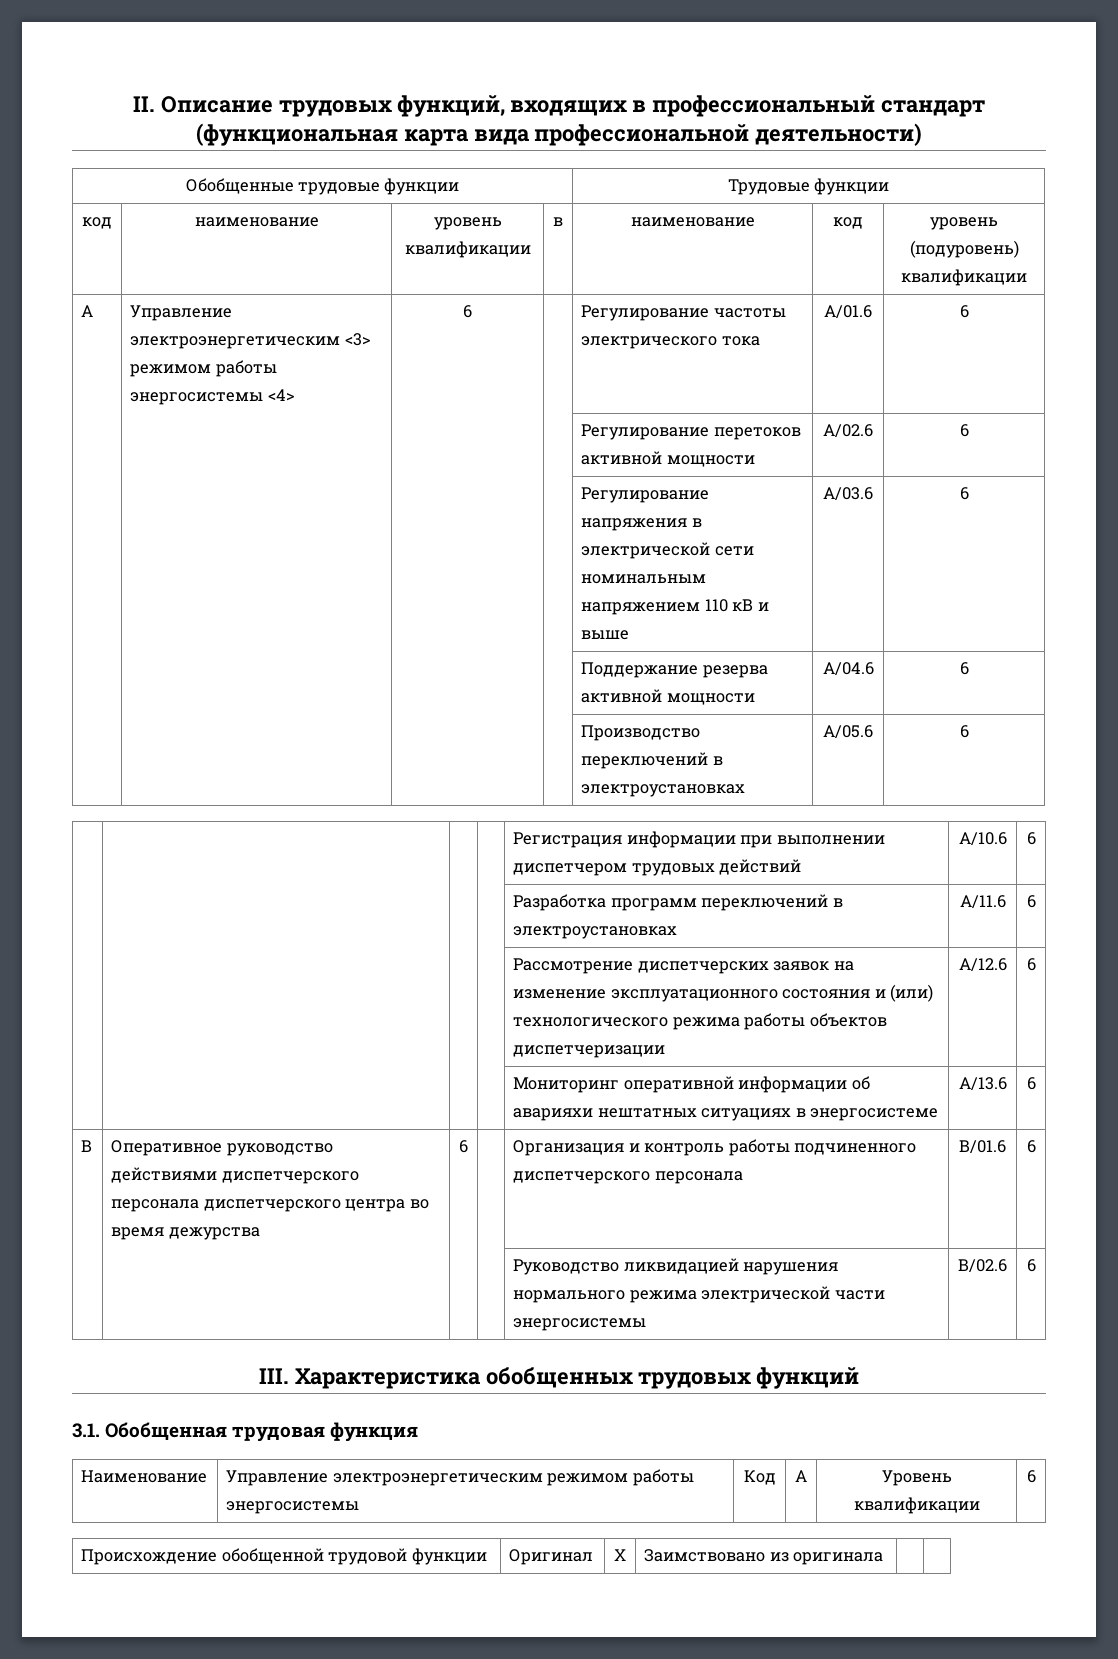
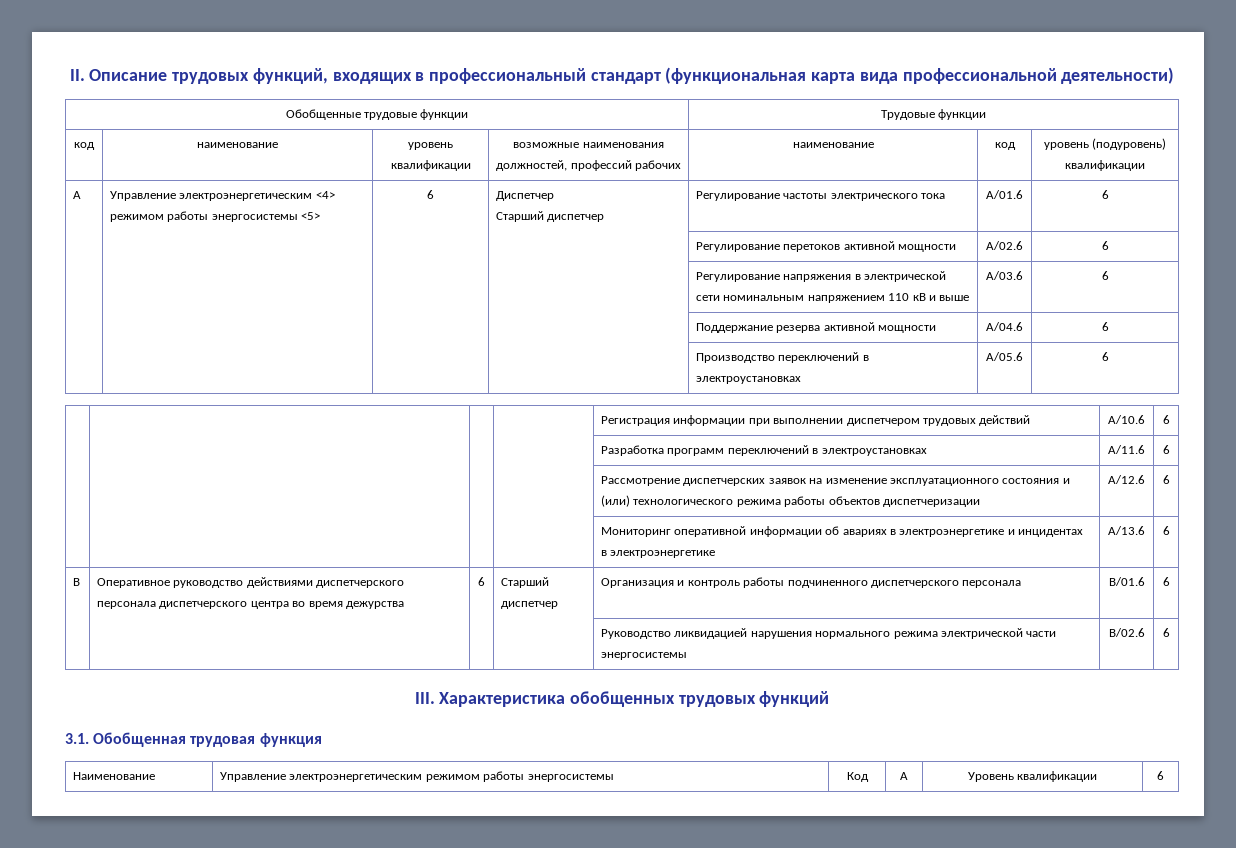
- код | наименование | уровень квалификации | в | наименование | код | уровень (подуровень) квалификации
+ код | наименование | уровень квалификации | возможные наименования должностей, профессий рабочих | наименование | код | уровень (подуровень) квалификации
- A | Управление электроэнергетическим <3> режимом работы энергосистемы <4> | 6 | | Регулирование частоты электрического тока | A/01.6 | 6
+ A | Управление электроэнергетическим <4> режимом работы энергосистемы <5> | 6 | Диспетчер
+ Старший диспетчер | Регулирование частоты электрического тока | A/01.6 | 6
- | | | | Мониторинг оперативной информации об аварияхи нештатных ситуациях в энергосистеме | A/13.6 | 6
+ | | | | Мониторинг оперативной информации об авариях в электроэнергетике и инцидентах в электроэнергетике | A/13.6 | 6
- B | Оперативное руководство действиями диспетчерского персонала диспетчерского центра во время дежурства | 6 | | Организация и контроль работы подчиненного диспетчерского персонала | B/01.6 | 6
+ B | Оперативное руководство действиями диспетчерского персонала диспетчерского центра во время дежурства | 6 | Старший диспетчер | Организация и контроль работы подчиненного диспетчерского персонала | B/01.6 | 6
- Происхождение обобщенной трудовой функции | Оригинал | X | Заимствовано из оригинала | |

